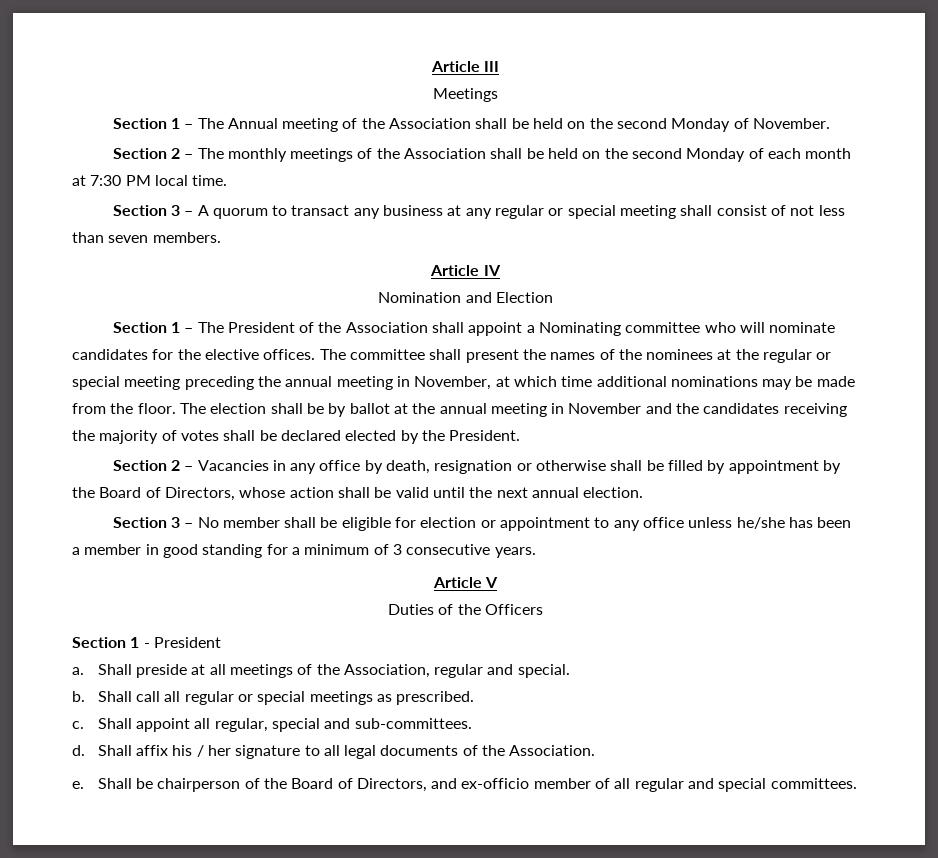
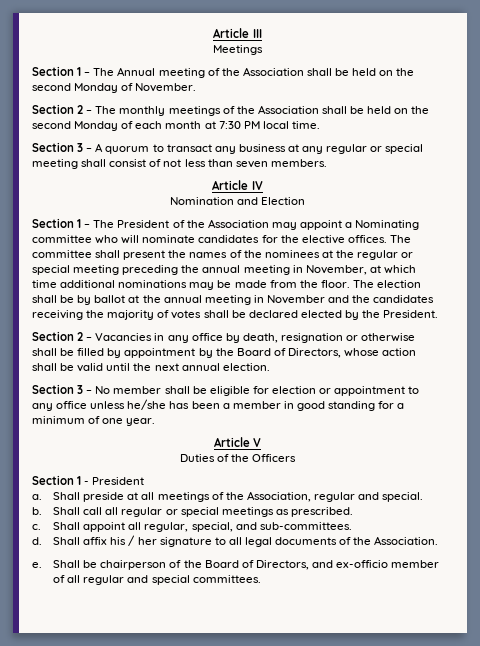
- Section 1 – The President of the Association shall appoint a Nominating committee who will nominate candidates for the elective offices.
+ Section 1 – The President of the Association may appoint a Nominating committee who will nominate candidates for the elective offices.
- Section 3 – No member shall be eligible for election or appointment to any office unless he/she has been a member in good standing for a minimum of 3 consecutive years.
+ Section 3 – No member shall be eligible for election or appointment to any office unless he/she has been a member in good standing for a minimum of one year.
- Shall appoint all regular, special and sub-committees.
+ Shall appoint all regular, special, and sub-committees.

